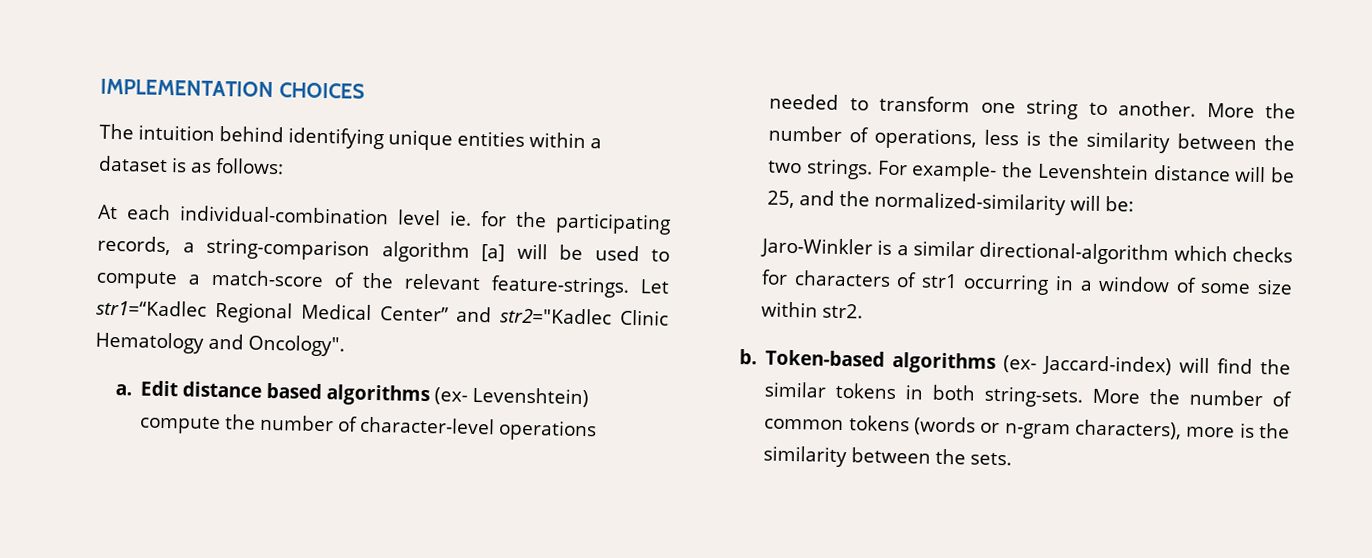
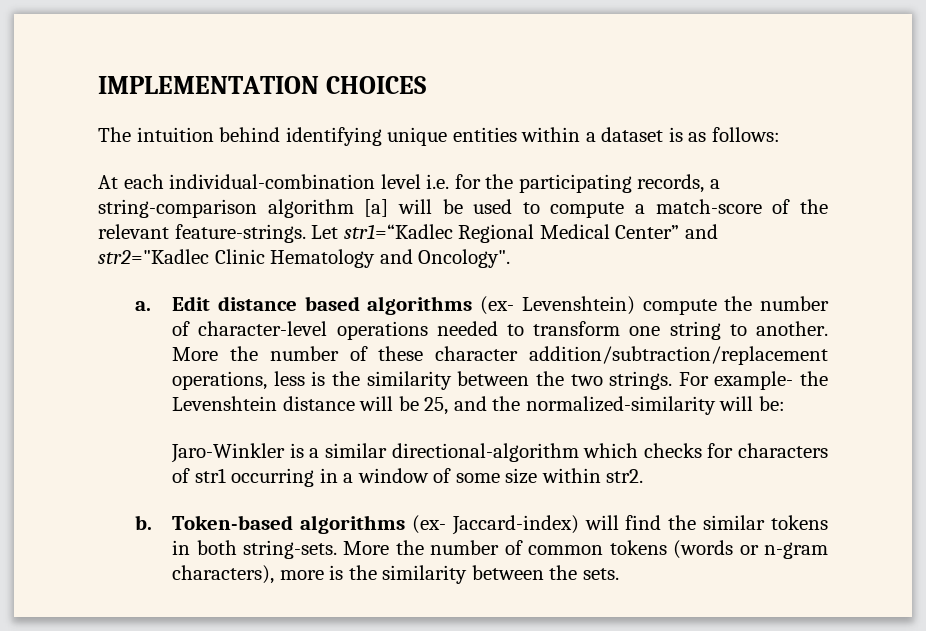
- At each individual-combination level ie. for the participating records, a string-comparison algorithm [a] will be used to compute a match-score of the relevant feature-strings.
+ At each individual-combination level i.e. for the participating records, a string-comparison algorithm [a] will be used to compute a match-score of the relevant feature-strings.
- More the number of operations, less is the similarity between the two strings.
+ More the number of these character addition/subtraction/replacement operations, less is the similarity between the two strings.

